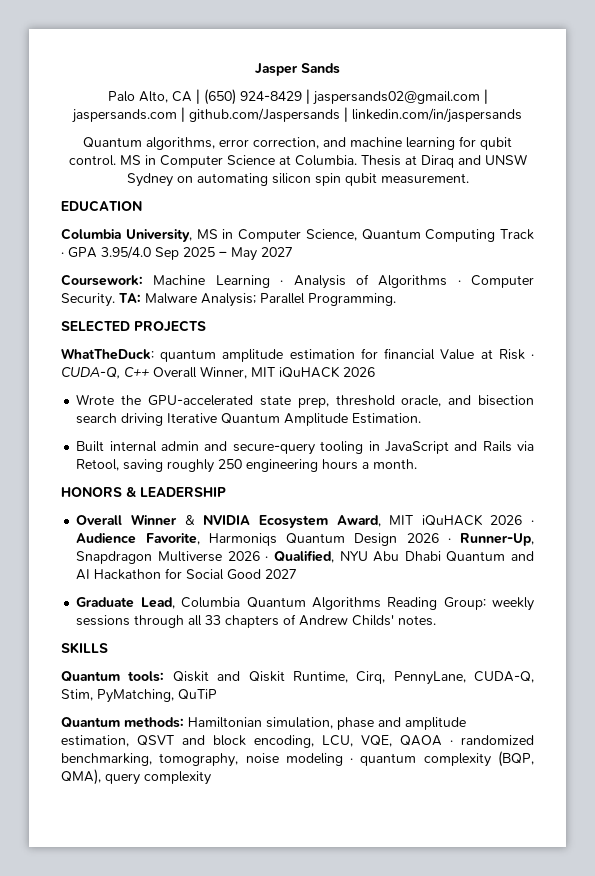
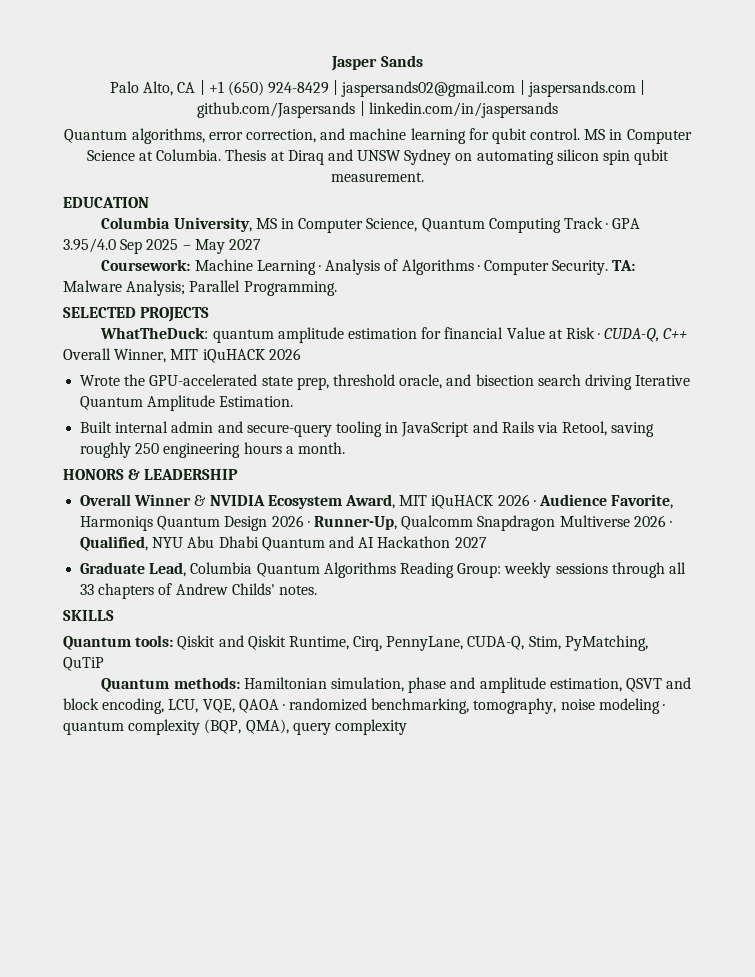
- Palo Alto, CA | (650) 924-8429 | jaspersands02@gmail.com | jaspersands.com | github.com/Jaspersands | linkedin.com/in/jaspersands
+ Palo Alto, CA | +1 (650) 924-8429 | jaspersands02@gmail.com | jaspersands.com | github.com/Jaspersands | linkedin.com/in/jaspersands
- Overall Winner & NVIDIA Ecosystem Award, MIT iQuHACK 2026 · Audience Favorite, Harmoniqs Quantum Design 2026 · Runner-Up, Snapdragon Multiverse 2026 · Qualified, NYU Abu Dhabi Quantum and AI Hackathon for Social Good 2027
+ Overall Winner & NVIDIA Ecosystem Award, MIT iQuHACK 2026 · Audience Favorite, Harmoniqs Quantum Design 2026 · Runner-Up, Qualcomm Snapdragon Multiverse 2026 · Qualified, NYU Abu Dhabi Quantum and AI Hackathon 2027

